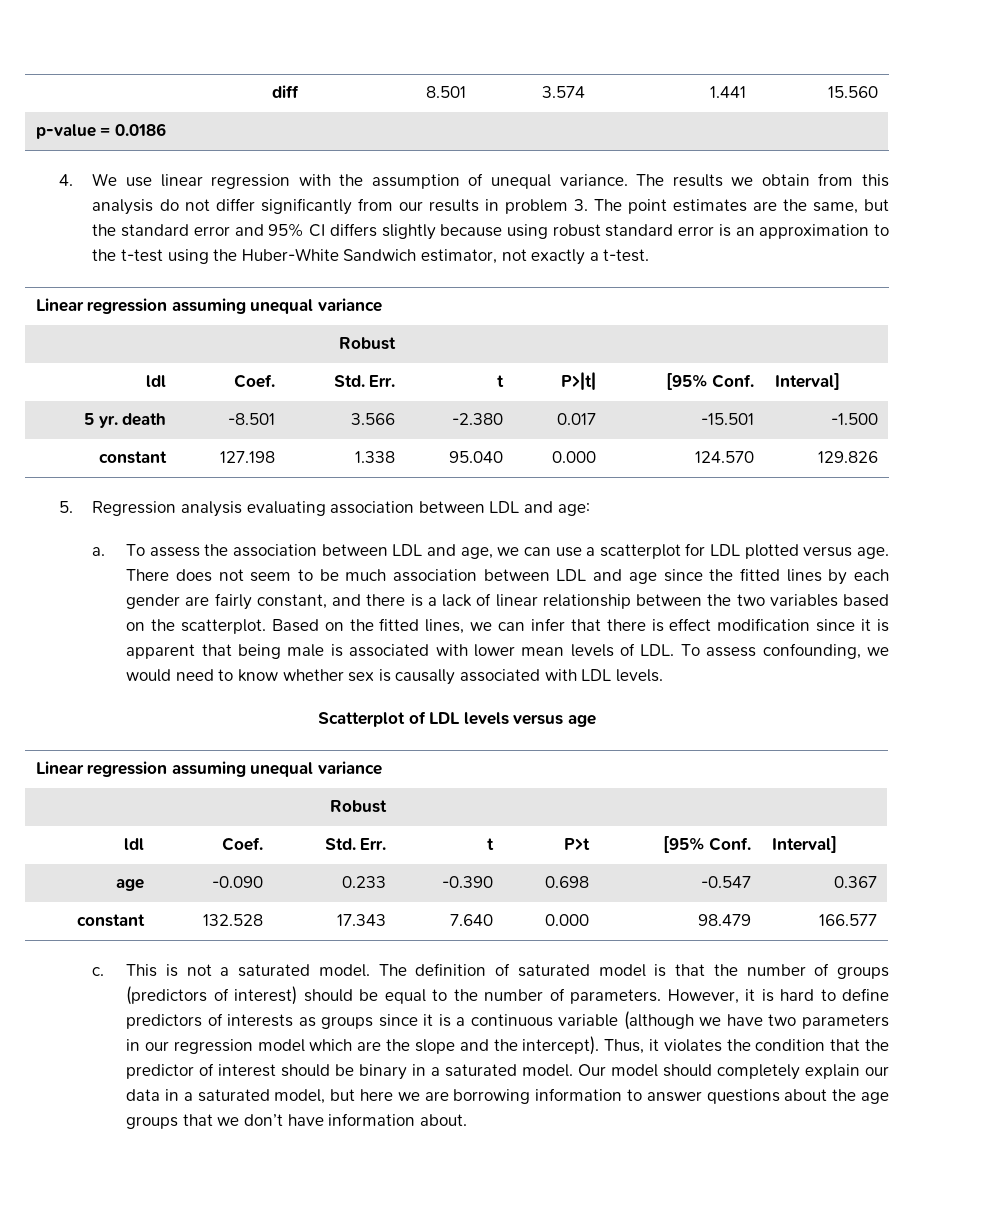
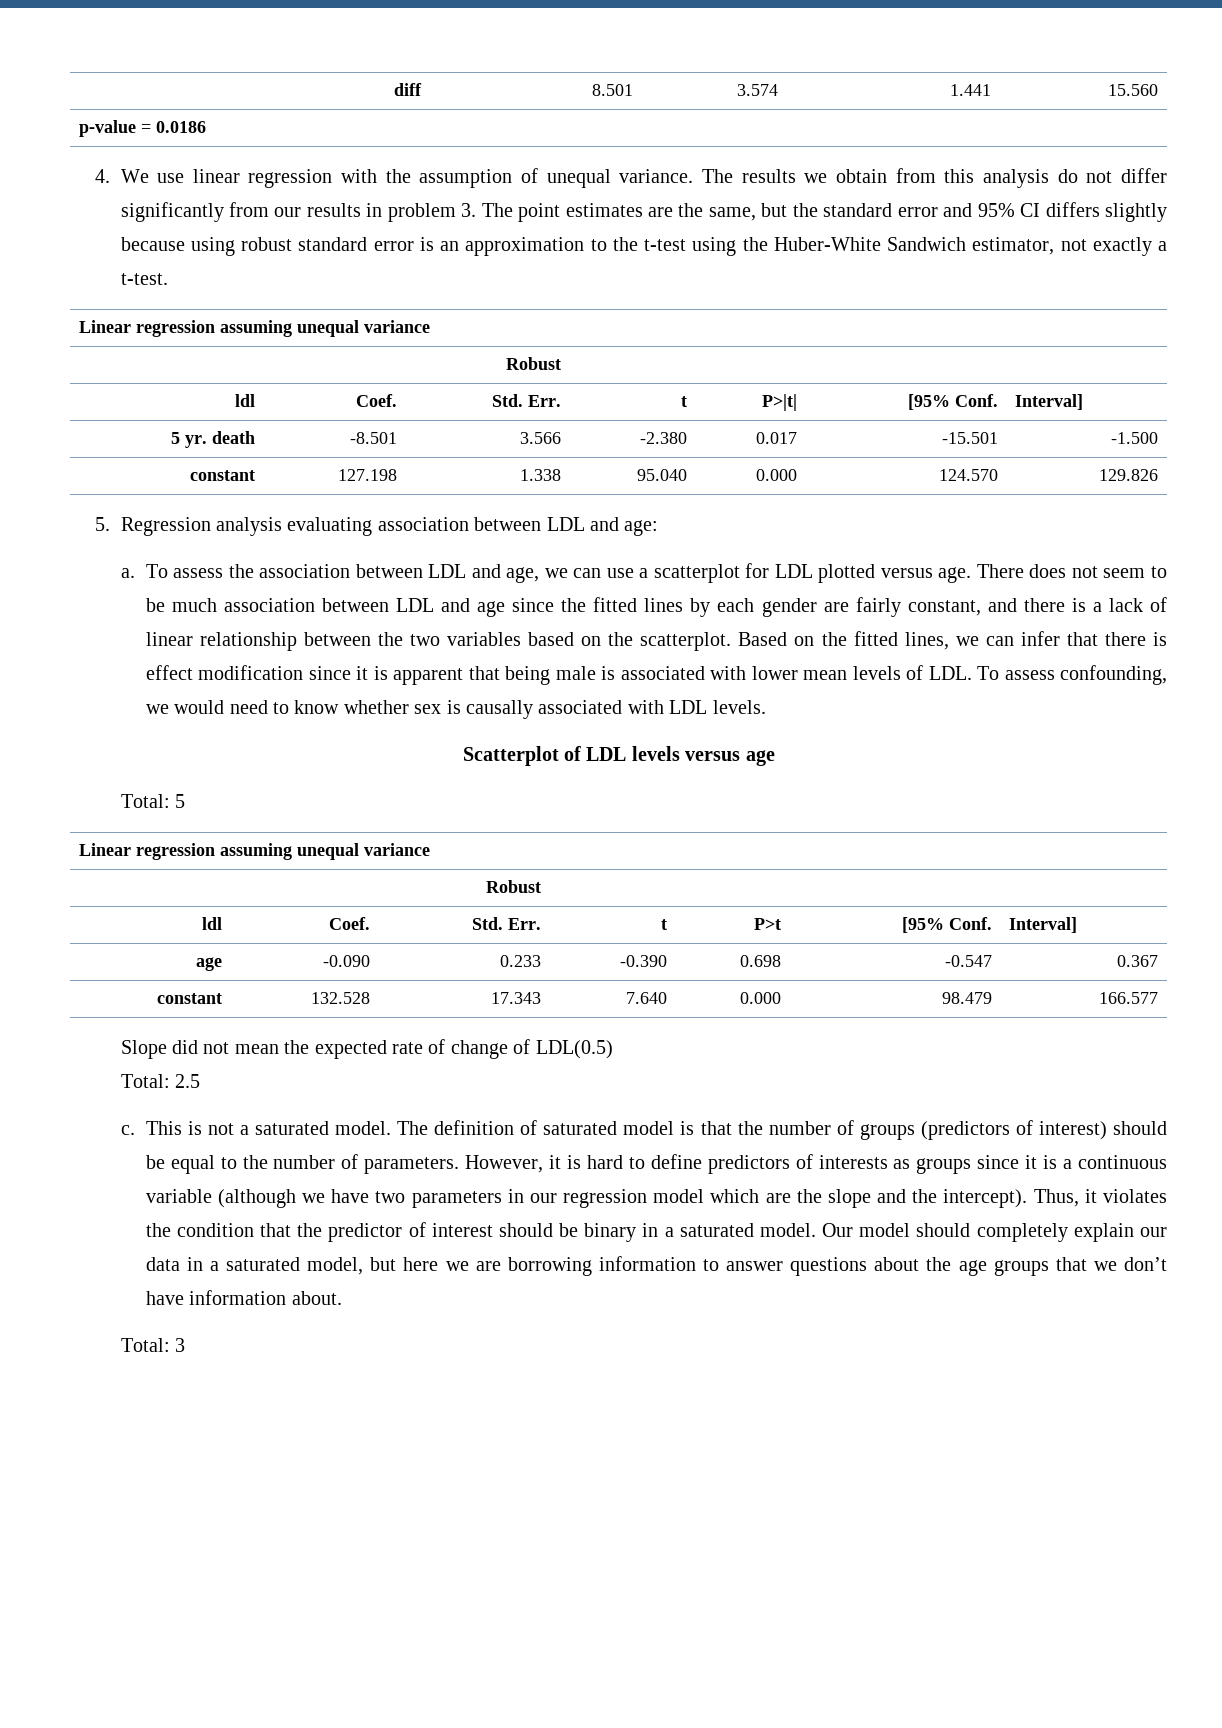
+ Total: 5
+ Slope did not mean the expected rate of change of LDL(0.5)
+ Total: 2.5
+ Total: 3

